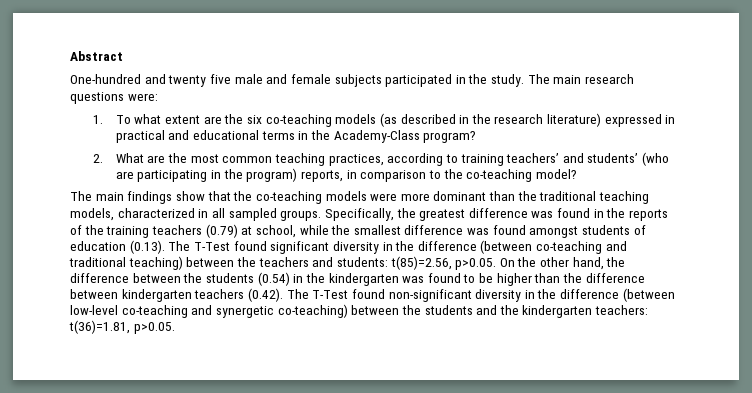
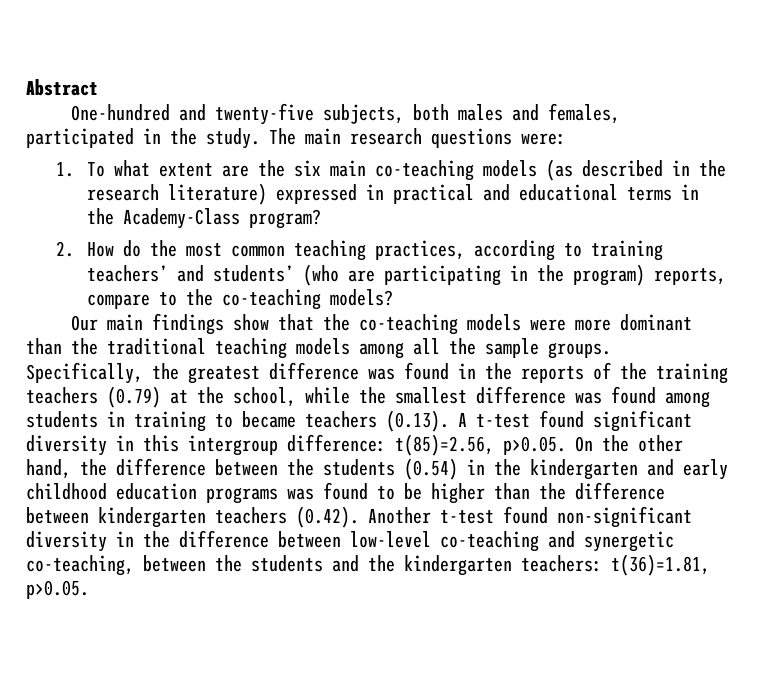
- One-hundred and twenty five male and female subjects participated in the study.
+ One-hundred and twenty-five subjects, both males and females, participated in the study.
- 1. To what extent are the six co-teaching models (as described in the research literature) expressed in practical and educational terms in the Academy-Class program?
+ 1. To what extent are the six main co-teaching models (as described in the research literature) expressed in practical and educational terms in the Academy-Class program?
- 2. What are the most common teaching practices, according to training teachers’ and students’ (who are participating in the program) reports, in comparison to the co-teaching model?
- The main findings show that the co-teaching models were more dominant than the traditional teaching models, characterized in all sampled groups.
+ 2. How do the most common teaching practices, according to training teachers’ and students’ (who are participating in the program) reports, compare to the co-teaching models?
+ Our main findings show that the co-teaching models were more dominant than the traditional teaching models among all the sample groups.
- Specifically, the greatest difference was found in the reports of the training teachers (0.79) at school, while the smallest difference was found amongst students of education (0.13). The T-Test found significant diversity in the difference (between co-teaching and traditional teaching) between the teachers and students:
+ Specifically, the greatest difference was found in the reports of the training teachers (0.79) at the school, while the smallest difference was found among students in training to became teachers (0.13). A t-test found significant diversity in this intergroup difference:
- t(85)=2.56, p>0.05. On the other hand, the difference between the students (0.54) in the kindergarten was found to be higher than the difference between kindergarten teachers (0.42). The T-Test found non-significant diversity in the difference (between low-level co-teaching and synergetic co-teaching) between the students and the kindergarten teachers:
+ t(85)=2.56, p>0.05. On the other hand, the difference between the students (0.54) in the kindergarten and early childhood education programs was found to be higher than the difference between kindergarten teachers (0.42). Another t-test found non-significant diversity in the difference between low-level co-teaching and synergetic co-teaching, between the students and the kindergarten teachers:

